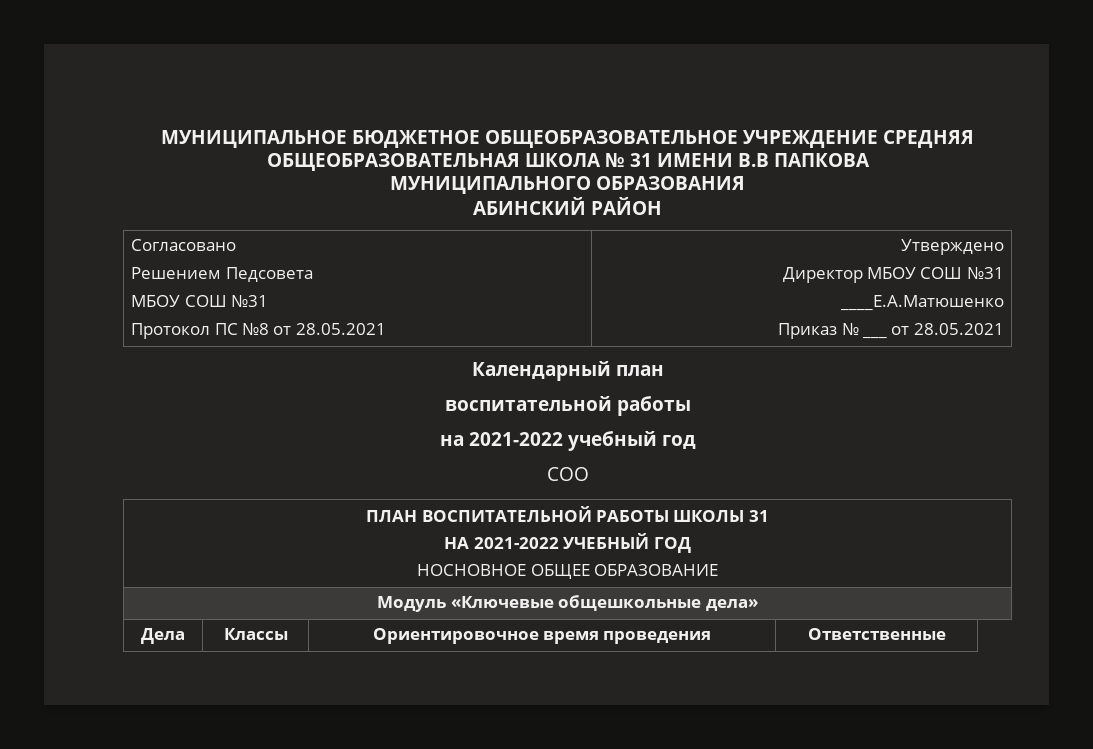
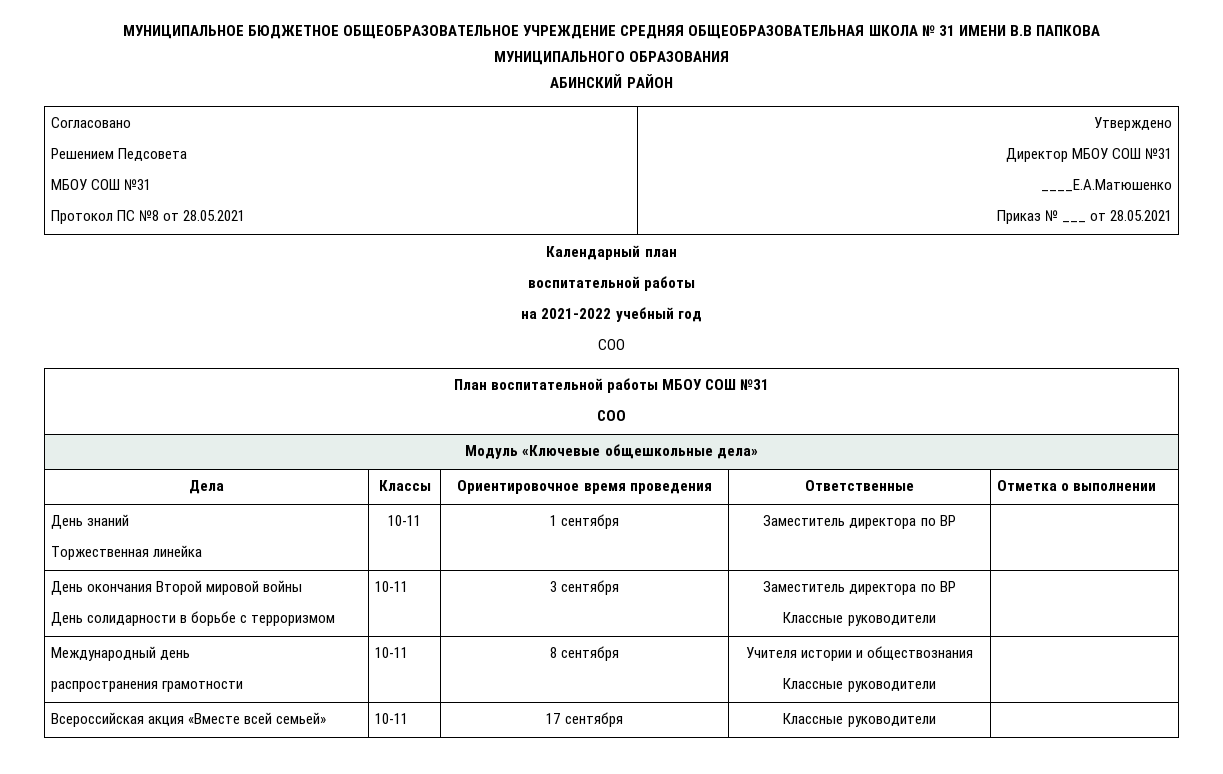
- ПЛАН ВОСПИТАТЕЛЬНОЙ РАБОТЫ ШКОЛЫ 31
- НА 2021-2022 УЧЕБНЫЙ ГОД
- НОСНОВНОЕ ОБЩЕЕ ОБРАЗОВАНИЕ
+ План воспитательной работы МБОУ СОШ №31
+ СОО
- Дела | Классы | Ориентировочное время проведения | Ответственные
+ Дела | Классы | Ориентировочное время проведения | Ответственные | Отметка о выполнении
+ День знаний
+ Торжественная линейка | 10-11 | 1 сентября | Заместитель директора по ВР |
+ День окончания Второй мировой войны
+ День солидарности в борьбе с терроризмом | 10-11 | 3 сентября | Заместитель директора по ВР
+ Классные руководители |
+ Международный день
+ распространения грамотности | 10-11 | 8 сентября | Учителя истории и обществознания
+ Классные руководители |
+ Всероссийская акция «Вместе всей семьей» | 10-11 | 17 сентября | Классные руководители |

